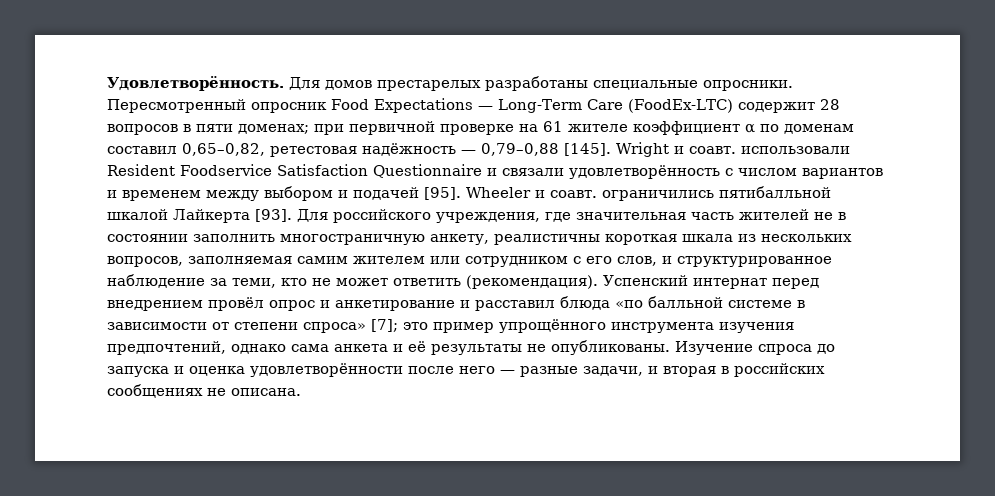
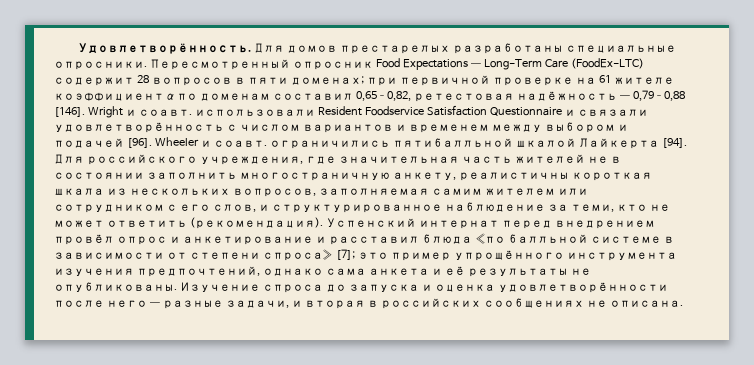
- Пересмотренный опросник Food Expectations — Long-Term Care (FoodEx-LTC) содержит 28 вопросов в пяти доменах; при первичной проверке на 61 жителе коэффициент α по доменам составил 0,65–0,82, ретестовая надёжность — 0,79–0,88 [145].
+ Пересмотренный опросник Food Expectations — Long-Term Care (FoodEx-LTC) содержит 28 вопросов в пяти доменах; при первичной проверке на 61 жителе коэффициент α по доменам составил 0,65–0,82, ретестовая надёжность — 0,79–0,88 [146].
- Wright и соавт. использовали Resident Foodservice Satisfaction Questionnaire и связали удовлетворённость с числом вариантов и временем между выбором и подачей [95].
+ Wright и соавт. использовали Resident Foodservice Satisfaction Questionnaire и связали удовлетворённость с числом вариантов и временем между выбором и подачей [96].
- Wheeler и соавт. ограничились пятибалльной шкалой Лайкерта [93].
+ Wheeler и соавт. ограничились пятибалльной шкалой Лайкерта [94].

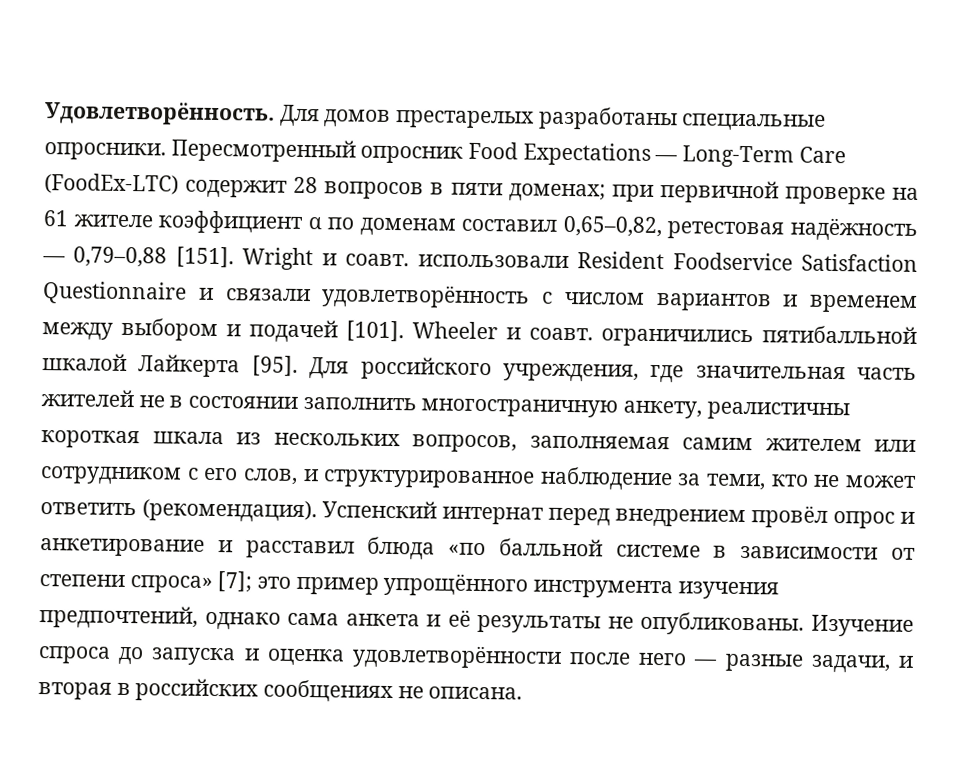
- Пересмотренный опросник Food Expectations — Long-Term Care (FoodEx-LTC) содержит 28 вопросов в пяти доменах; при первичной проверке на 61 жителе коэффициент α по доменам составил 0,65–0,82, ретестовая надёжность — 0,79–0,88 [146].
+ Пересмотренный опросник Food Expectations — Long-Term Care (FoodEx-LTC) содержит 28 вопросов в пяти доменах; при первичной проверке на 61 жителе коэффициент α по доменам составил 0,65–0,82, ретестовая надёжность — 0,79–0,88 [151].
- Wright и соавт. использовали Resident Foodservice Satisfaction Questionnaire и связали удовлетворённость с числом вариантов и временем между выбором и подачей [96].
+ Wright и соавт. использовали Resident Foodservice Satisfaction Questionnaire и связали удовлетворённость с числом вариантов и временем между выбором и подачей [101].
- Wheeler и соавт. ограничились пятибалльной шкалой Лайкерта [94].
+ Wheeler и соавт. ограничились пятибалльной шкалой Лайкерта [95].

